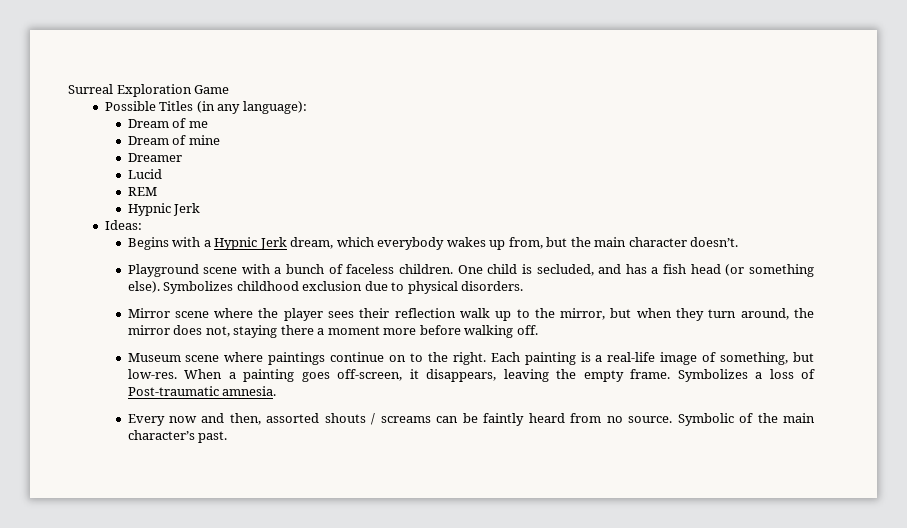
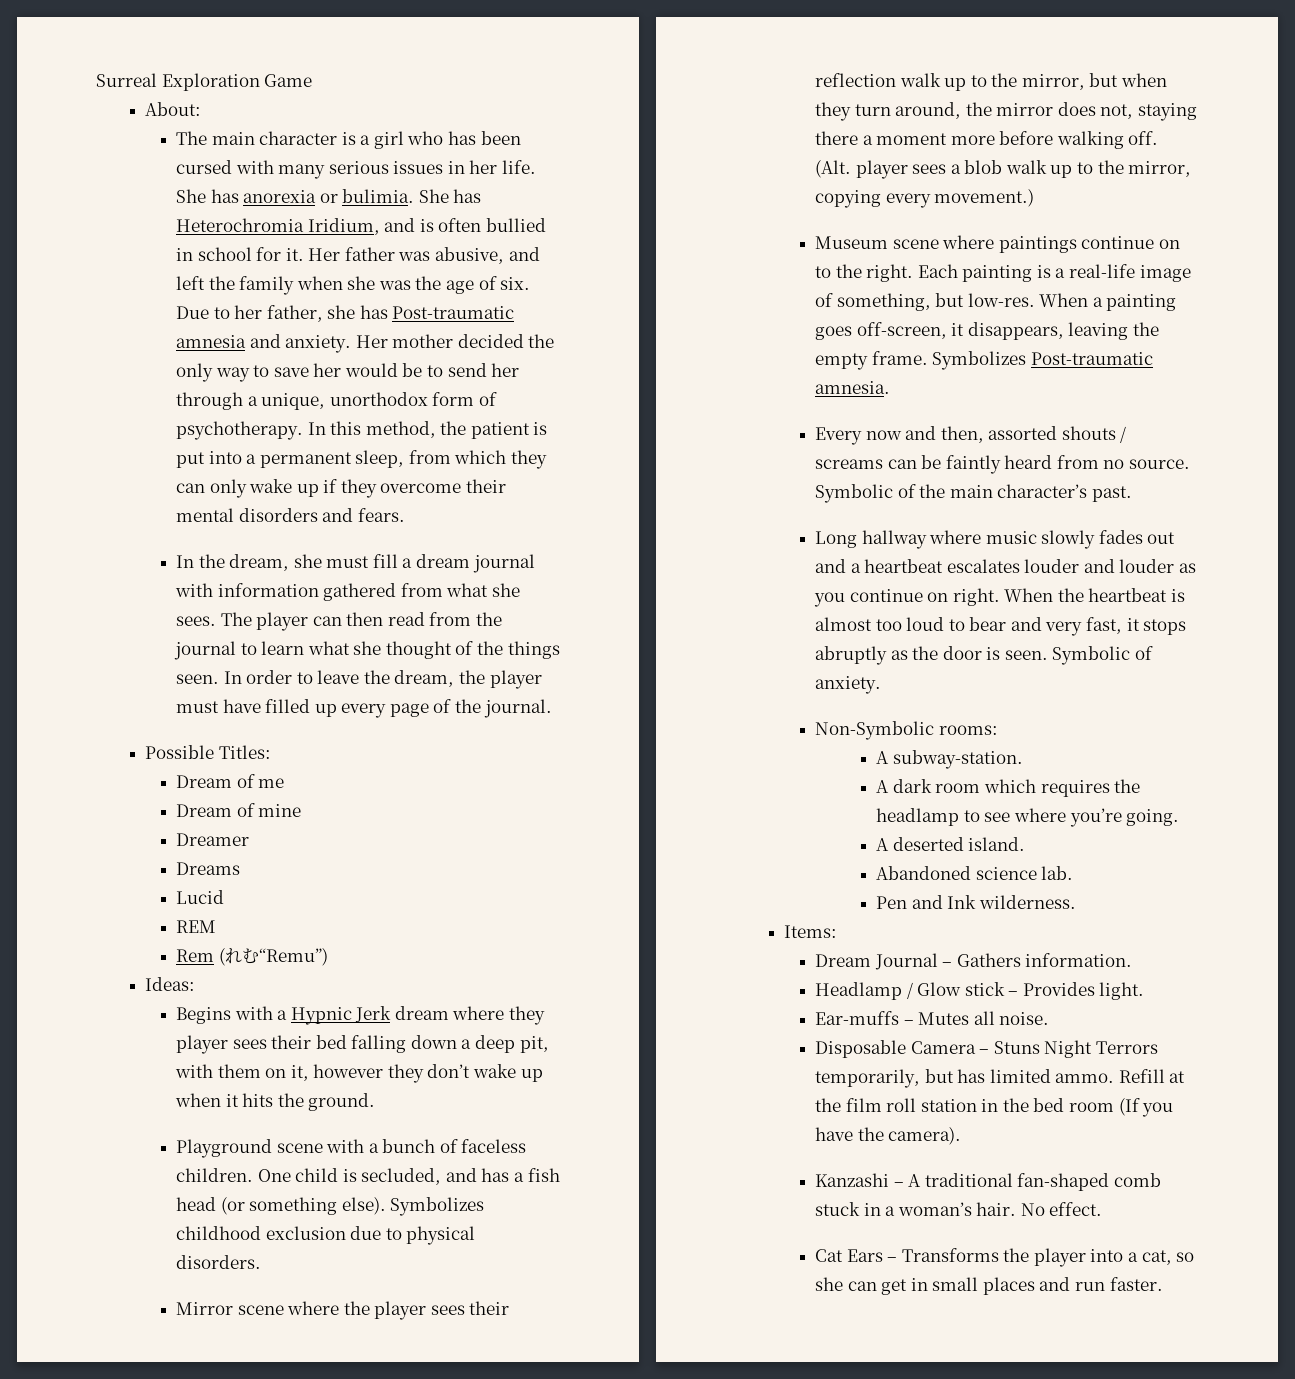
- Possible Titles (in any language):
+ About:
+ The main character is a girl who has been cursed with many serious issues in her life. She has anorexia or bulimia. She has Heterochromia Iridium, and is often bullied in school for it. Her father was abusive, and left the family when she was the age of six. Due to her father, she has Post-traumatic amnesia and anxiety. Her mother decided the only way to save her would be to send her through a unique, unorthodox form of psychotherapy. In this method, the patient is put into a permanent sleep, from which they can only wake up if they overcome their mental disorders and fears.
+ In the dream, she must fill a dream journal with information gathered from what she sees. The player can then read from the journal to learn what she thought of the things seen. In order to leave the dream, the player must have filled up every page of the journal.
+ Possible Titles:
+ Dreams
  REM
- Hypnic Jerk
+ Rem (れむ“Remu”)
- Begins with a Hypnic Jerk dream, which everybody wakes up from, but the main character doesn’t.
+ Begins with a Hypnic Jerk dream where they player sees their bed falling down a deep pit, with them on it, however they don’t wake up when it hits the ground.
+ (Alt. player sees a blob walk up to the mirror, copying every movement.)
- Symbolizes a loss of Post-traumatic amnesia.
+ Symbolizes Post-traumatic amnesia.
+ Long hallway where music slowly fades out and a heartbeat escalates louder and louder as you continue on right. When the heartbeat is almost too loud to bear and very fast, it stops abruptly as the door is seen. Symbolic of anxiety.
+ Non-Symbolic rooms:
+ A subway-station.
+ A dark room which requires the headlamp to see where you’re going.
+ A deserted island.
+ Abandoned science lab.
+ Pen and Ink wilderness.
+ Items:
+ Dream Journal – Gathers information.
+ Headlamp / Glow stick – Provides light.
+ Ear-muffs – Mutes all noise.
+ Disposable Camera – Stuns Night Terrors temporarily, but has limited ammo. Refill at the film roll station in the bed room (If you have the camera).
+ Kanzashi – A traditional fan-shaped comb stuck in a woman’s hair. No effect.
+ Cat Ears – Transforms the player into a cat, so she can get in small places and run faster.

